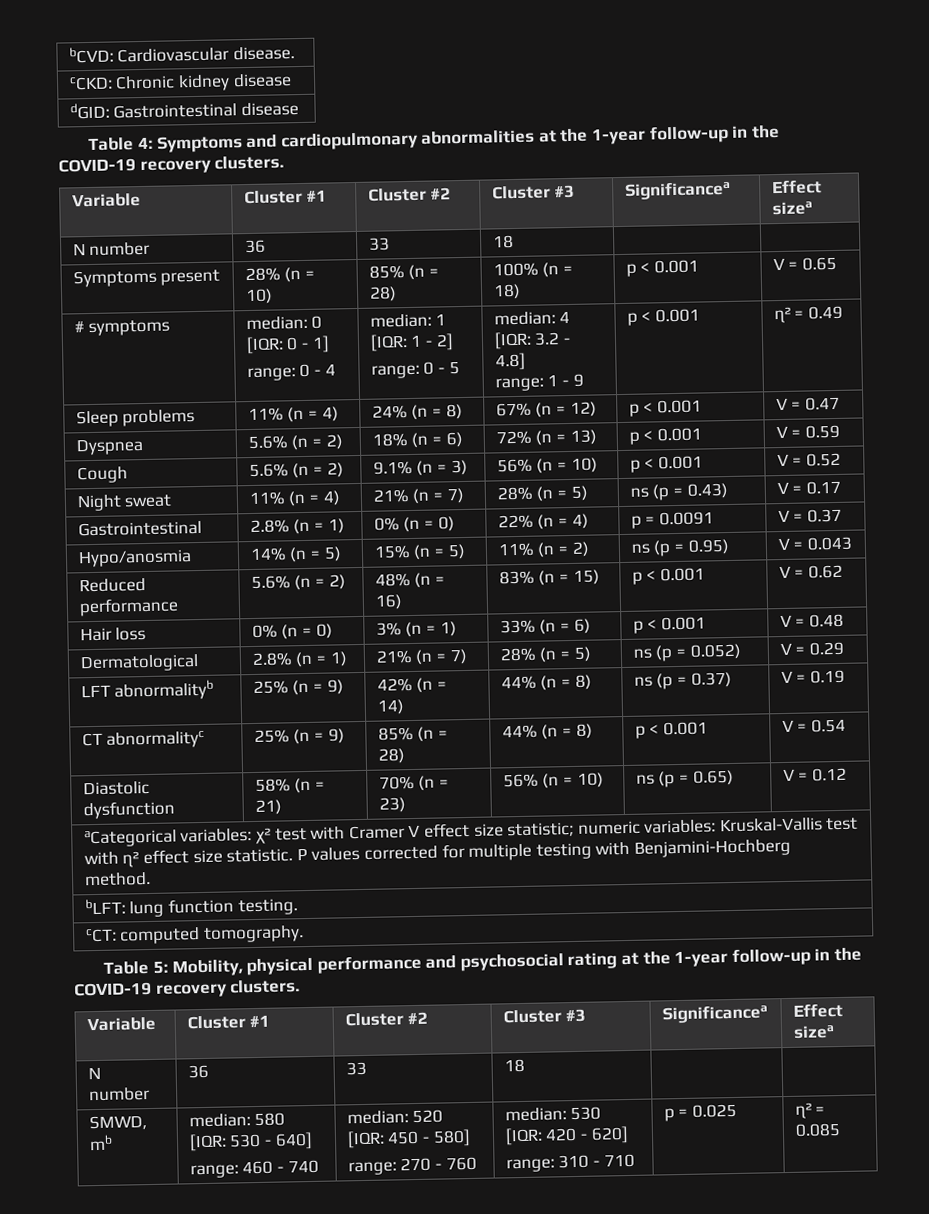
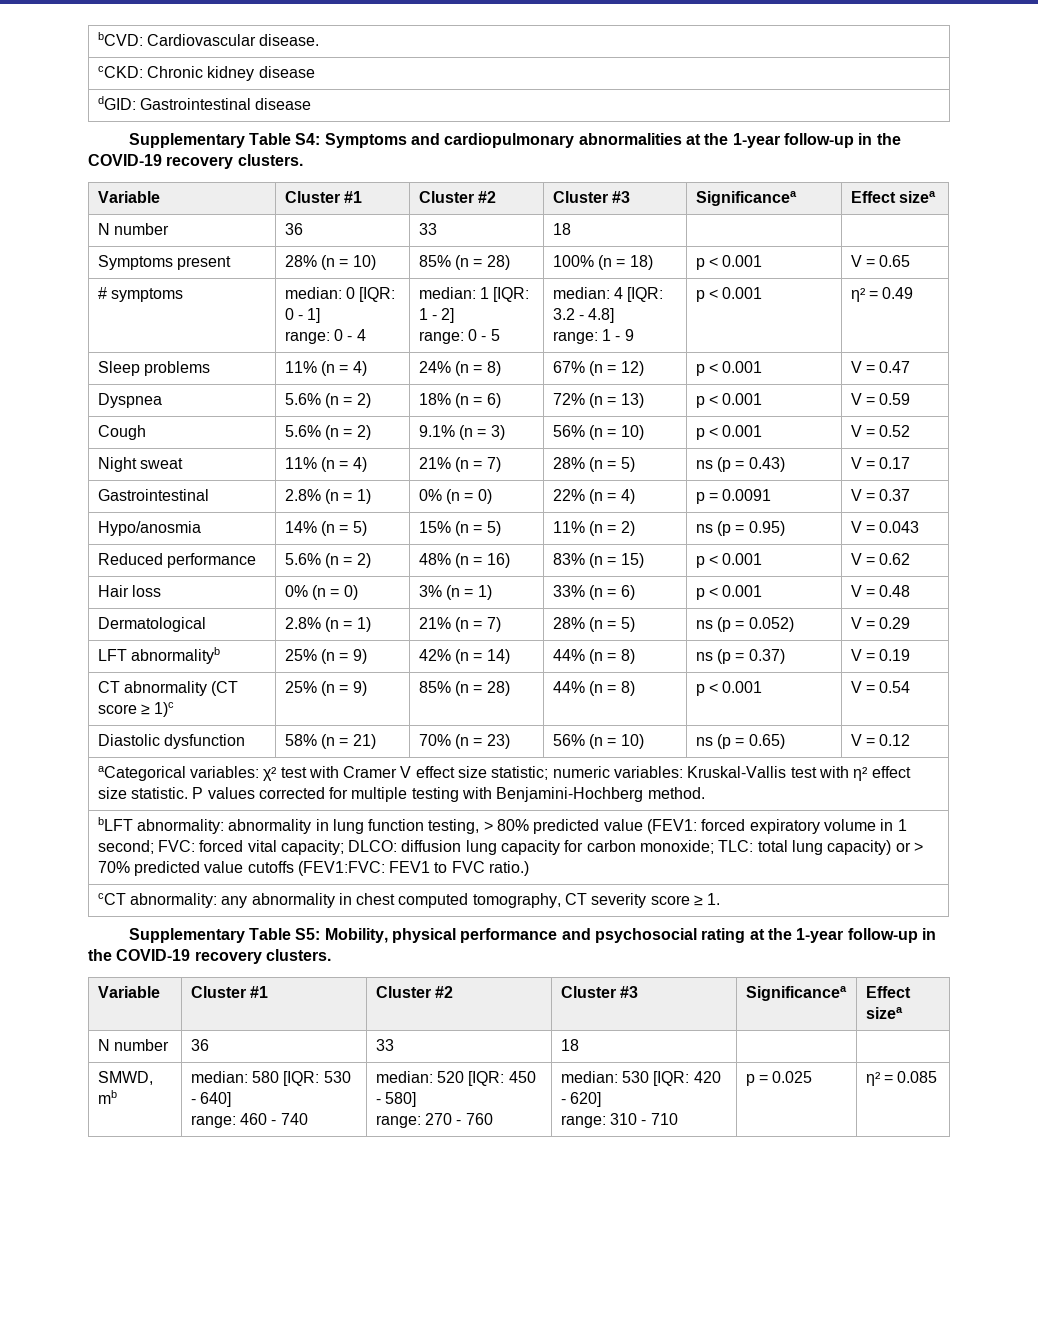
- Table 4: Symptoms and cardiopulmonary abnormalities at the 1-year follow-up in the COVID-19 recovery clusters.
+ Supplementary Table S4: Symptoms and cardiopulmonary abnormalities at the 1-year follow-up in the COVID-19 recovery clusters.
- CT abnormalityc | 25% (n = 9) | 85% (n = 28) | 44% (n = 8) | p < 0.001 | V = 0.54
+ CT abnormality (CT score ≥ 1)c | 25% (n = 9) | 85% (n = 28) | 44% (n = 8) | p < 0.001 | V = 0.54
- bLFT: lung function testing.
- cCT: computed tomography.
- Table 5: Mobility, physical performance and psychosocial rating at the 1-year follow-up in the COVID-19 recovery clusters.
+ bLFT abnormality: abnormality in lung function testing, > 80% predicted value (FEV1: forced expiratory volume in 1 second; FVC: forced vital capacity; DLCO: diffusion lung capacity for carbon monoxide; TLC: total lung capacity) or > 70% predicted value cutoffs (FEV1:FVC: FEV1 to FVC ratio.)
+ cCT abnormality: any abnormality in chest computed tomography, CT severity score ≥ 1.
+ Supplementary Table S5: Mobility, physical performance and psychosocial rating at the 1-year follow-up in the COVID-19 recovery clusters.

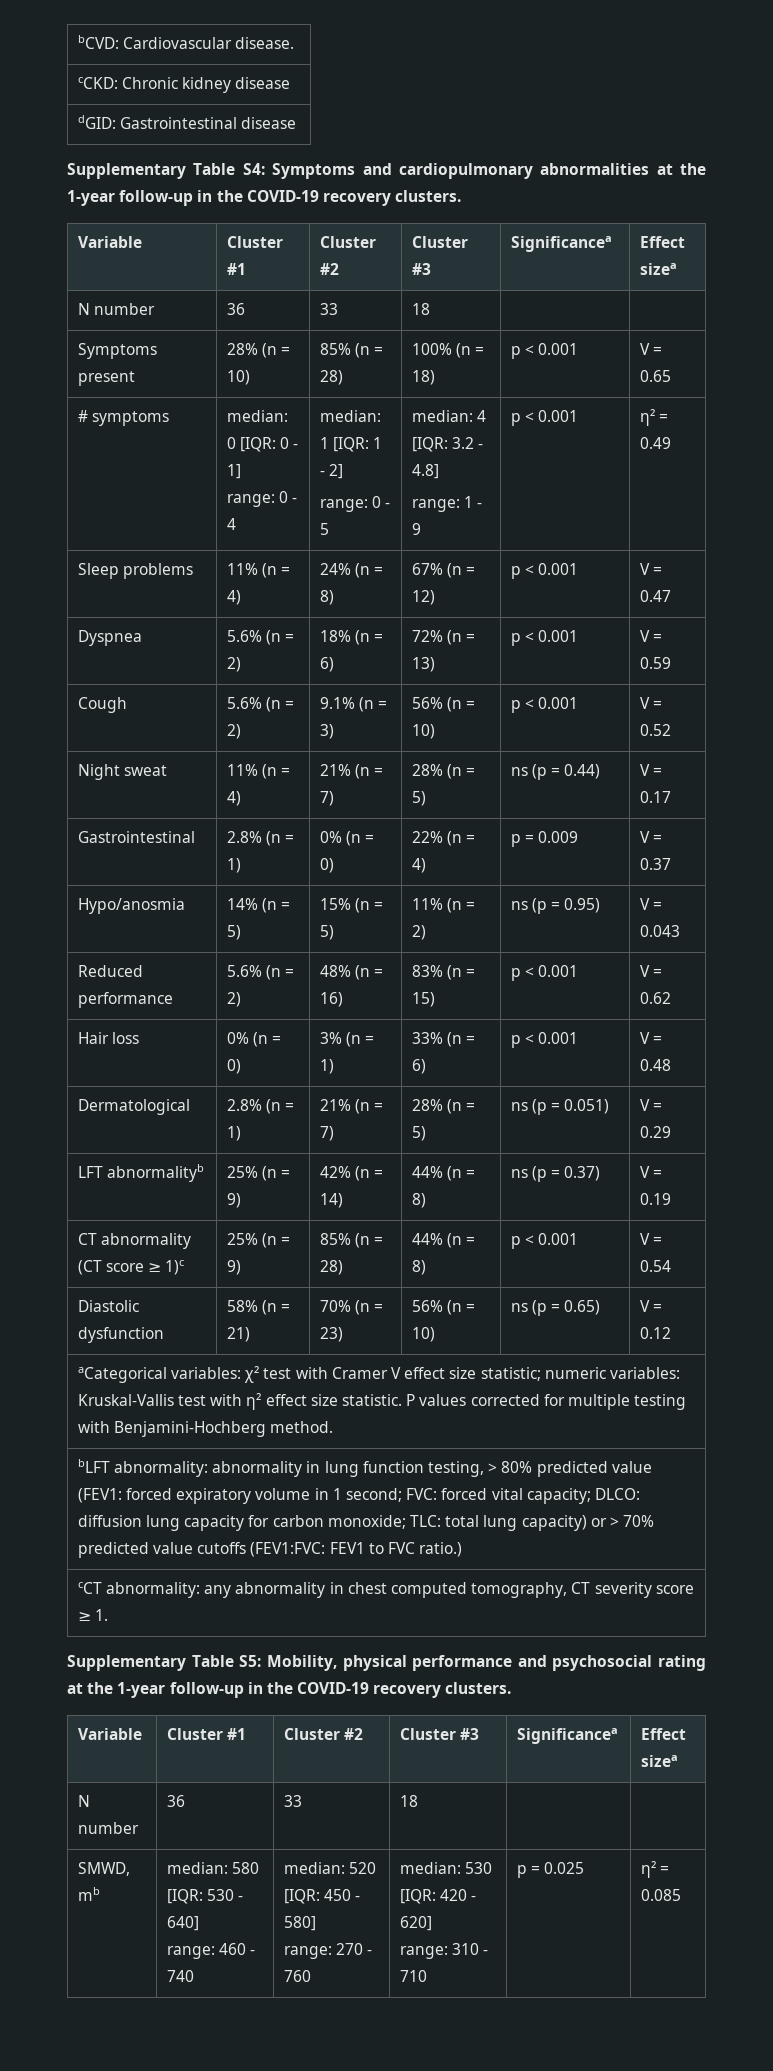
- Night sweat | 11% (n = 4) | 21% (n = 7) | 28% (n = 5) | ns (p = 0.43) | V = 0.17
+ Night sweat | 11% (n = 4) | 21% (n = 7) | 28% (n = 5) | ns (p = 0.44) | V = 0.17
- Gastrointestinal | 2.8% (n = 1) | 0% (n = 0) | 22% (n = 4) | p = 0.0091 | V = 0.37
+ Gastrointestinal | 2.8% (n = 1) | 0% (n = 0) | 22% (n = 4) | p = 0.009 | V = 0.37
- Dermatological | 2.8% (n = 1) | 21% (n = 7) | 28% (n = 5) | ns (p = 0.052) | V = 0.29
+ Dermatological | 2.8% (n = 1) | 21% (n = 7) | 28% (n = 5) | ns (p = 0.051) | V = 0.29

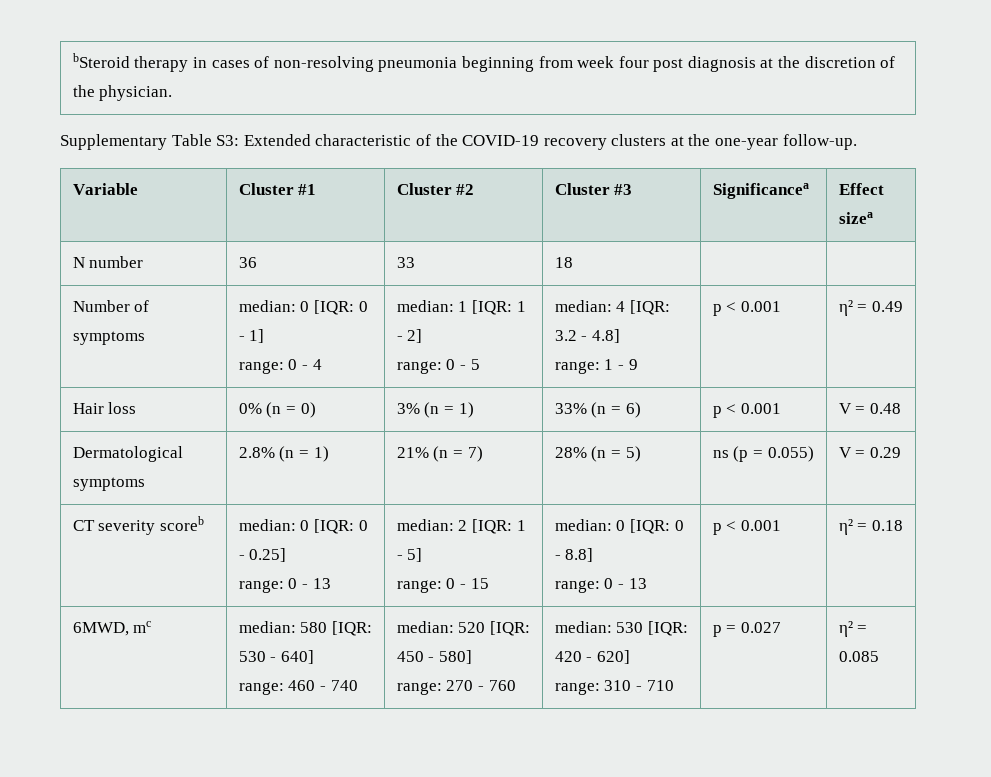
- bCVD: Cardiovascular disease.
- cCKD: Chronic kidney disease
- dGID: Gastrointestinal disease
- Supplementary Table S4: Symptoms and cardiopulmonary abnormalities at the 1-year follow-up in the COVID-19 recovery clusters.
+ bSteroid therapy in cases of non-resolving pneumonia beginning from week four post diagnosis at the discretion of the physician.
+ Supplementary Table S3: Extended characteristic of the COVID-19 recovery clusters at the one-year follow-up.
- Symptoms present | 28% (n = 10) | 85% (n = 28) | 100% (n = 18) | p < 0.001 | V = 0.65
- # symptoms | median: 0 [IQR: 0 - 1]
+ Number of symptoms | median: 0 [IQR: 0 - 1]
- Sleep problems | 11% (n = 4) | 24% (n = 8) | 67% (n = 12) | p < 0.001 | V = 0.47
- Dyspnea | 5.6% (n = 2) | 18% (n = 6) | 72% (n = 13) | p < 0.001 | V = 0.59
- Cough | 5.6% (n = 2) | 9.1% (n = 3) | 56% (n = 10) | p < 0.001 | V = 0.52
- Night sweat | 11% (n = 4) | 21% (n = 7) | 28% (n = 5) | ns (p = 0.44) | V = 0.17
- Gastrointestinal | 2.8% (n = 1) | 0% (n = 0) | 22% (n = 4) | p = 0.009 | V = 0.37
- Hypo/anosmia | 14% (n = 5) | 15% (n = 5) | 11% (n = 2) | ns (p = 0.95) | V = 0.043
- Reduced performance | 5.6% (n = 2) | 48% (n = 16) | 83% (n = 15) | p < 0.001 | V = 0.62
- Dermatological | 2.8% (n = 1) | 21% (n = 7) | 28% (n = 5) | ns (p = 0.051) | V = 0.29
+ Dermatological symptoms | 2.8% (n = 1) | 21% (n = 7) | 28% (n = 5) | ns (p = 0.055) | V = 0.29
- LFT abnormalityb | 25% (n = 9) | 42% (n = 14) | 44% (n = 8) | ns (p = 0.37) | V = 0.19
- CT abnormality (CT score ≥ 1)c | 25% (n = 9) | 85% (n = 28) | 44% (n = 8) | p < 0.001 | V = 0.54
- Diastolic dysfunction | 58% (n = 21) | 70% (n = 23) | 56% (n = 10) | ns (p = 0.65) | V = 0.12
- aCategorical variables: χ² test with Cramer V effect size statistic; numeric variables: Kruskal-Vallis test with η² effect size statistic. P values corrected for multiple testing with Benjamini-Hochberg method.
- bLFT abnormality: abnormality in lung function testing, > 80% predicted value (FEV1: forced expiratory volume in 1 second; FVC: forced vital capacity; DLCO: diffusion lung capacity for carbon monoxide; TLC: total lung capacity) or > 70% predicted value cutoffs (FEV1:FVC: FEV1 to FVC ratio.)
- cCT abnormality: any abnormality in chest computed tomography, CT severity score ≥ 1.
- Supplementary Table S5: Mobility, physical performance and psychosocial rating at the 1-year follow-up in the COVID-19 recovery clusters.
- Variable | Cluster #1 | Cluster #2 | Cluster #3 | Significancea | Effect sizea
- N number | 36 | 33 | 18 | |
- SMWD, mb | median: 580 [IQR: 530 - 640]
+ CT severity scoreb | median: 0 [IQR: 0 - 0.25]
+ range: 0 - 13 | median: 2 [IQR: 1 - 5]
+ range: 0 - 15 | median: 0 [IQR: 0 - 8.8]
+ range: 0 - 13 | p < 0.001 | η² = 0.18
+ 6MWD, mc | median: 580 [IQR: 530 - 640]
  range: 460 - 740 | median: 520 [IQR: 450 - 580]
  range: 270 - 760 | median: 530 [IQR: 420 - 620]
- range: 310 - 710 | p = 0.025 | η² = 0.085
+ range: 310 - 710 | p = 0.027 | η² = 0.085

